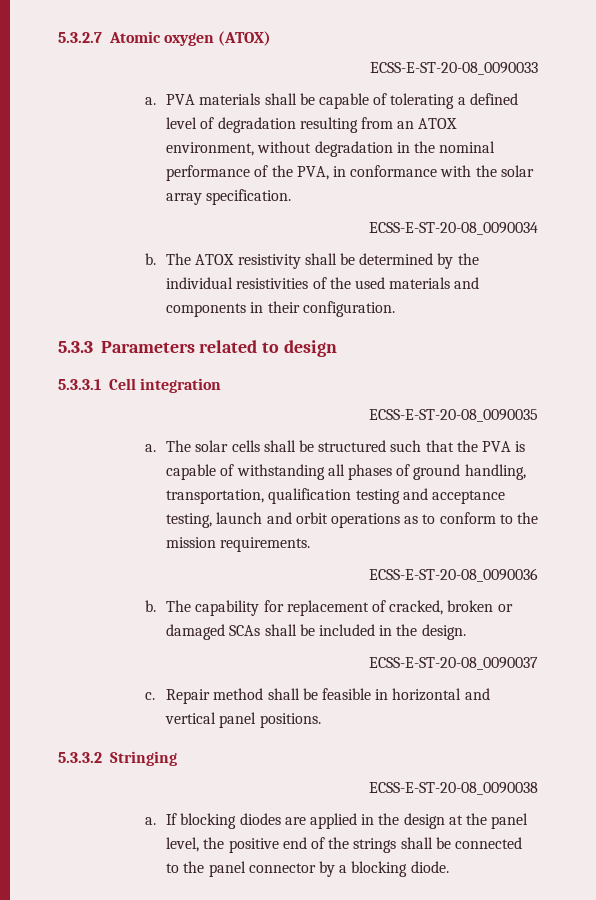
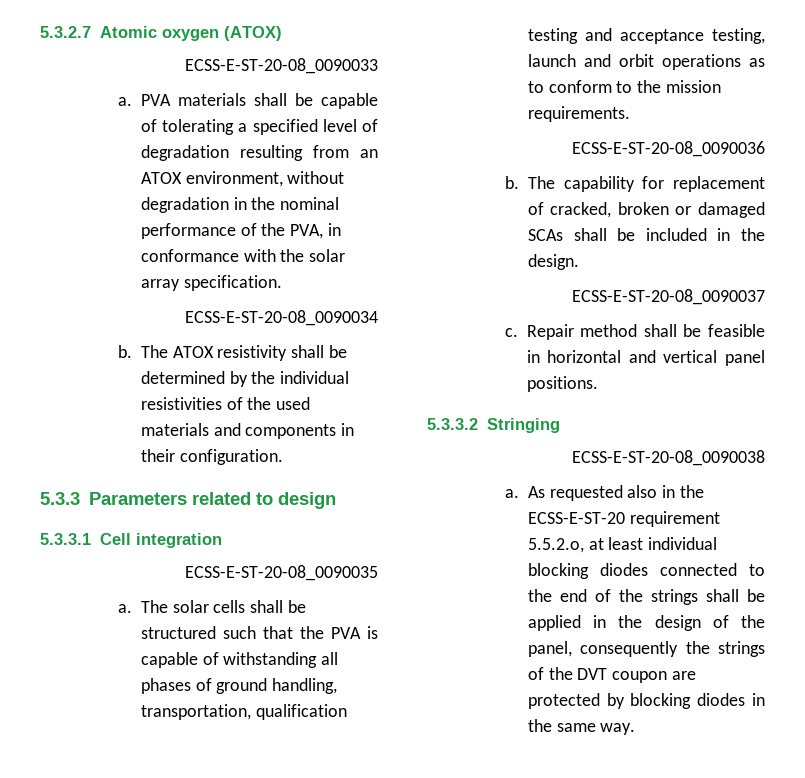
- PVA materials shall be capable of tolerating a defined level of degradation resulting from an ATOX environment, without degradation in the nominal performance of the PVA, in conformance with the solar array specification.
+ PVA materials shall be capable of tolerating a specified level of degradation resulting from an ATOX environment, without degradation in the nominal performance of the PVA, in conformance with the solar array specification.
- If blocking diodes are applied in the design at the panel level, the positive end of the strings shall be connected to the panel connector by a blocking diode.
+ As requested also in the ECSS-E-ST-20 requirement 5.5.2.o, at least individual blocking diodes connected to the end of the strings shall be applied in the design of the panel, consequently the strings of the DVT coupon are protected by blocking diodes in the same way.

